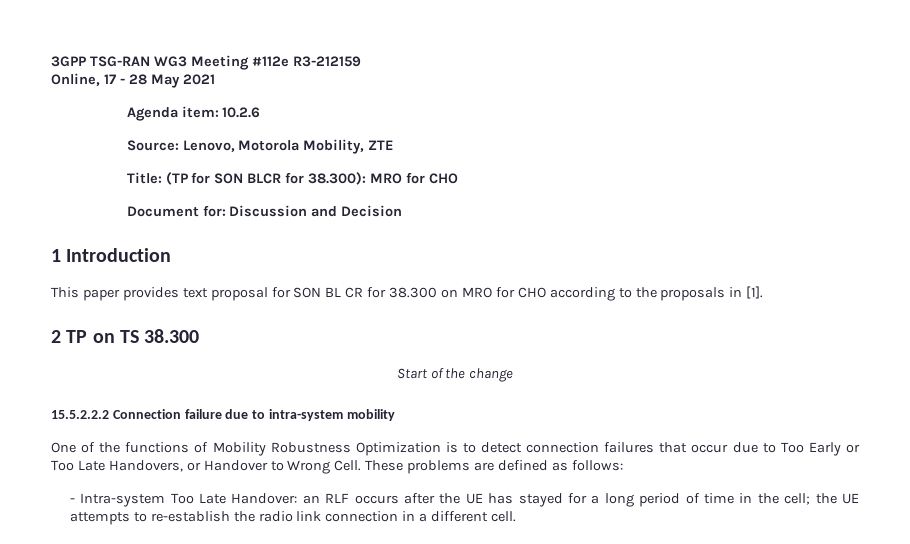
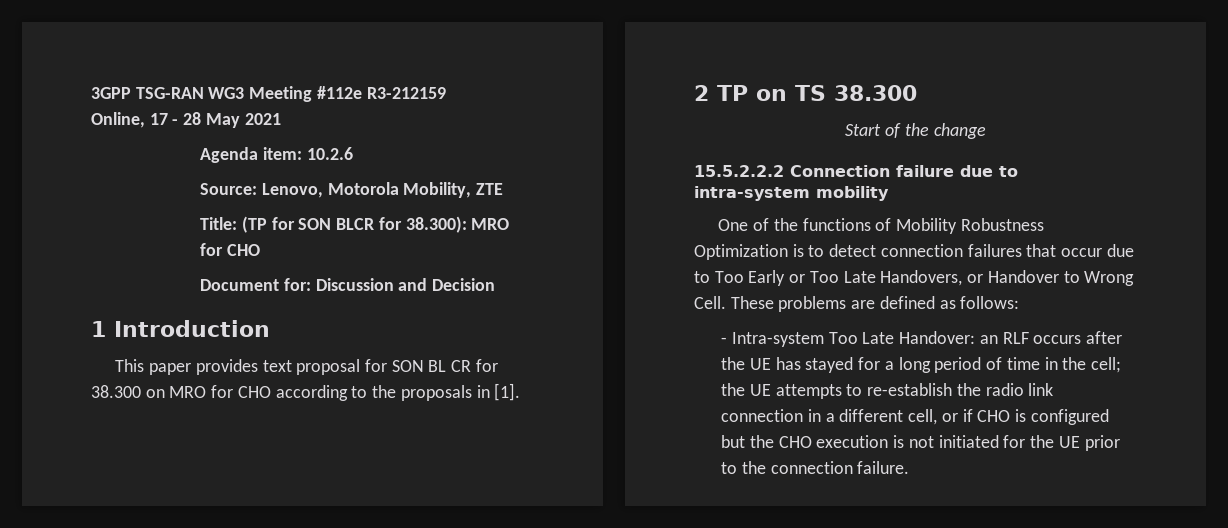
- - Intra-system Too Late Handover: an RLF occurs after the UE has stayed for a long period of time in the cell; the UE attempts to re-establish the radio link connection in a different cell.
+ - Intra-system Too Late Handover: an RLF occurs after the UE has stayed for a long period of time in the cell; the UE attempts to re-establish the radio link connection in a different cell, or if CHO is configured but the CHO execution is not initiated for the UE prior to the connection failure.

